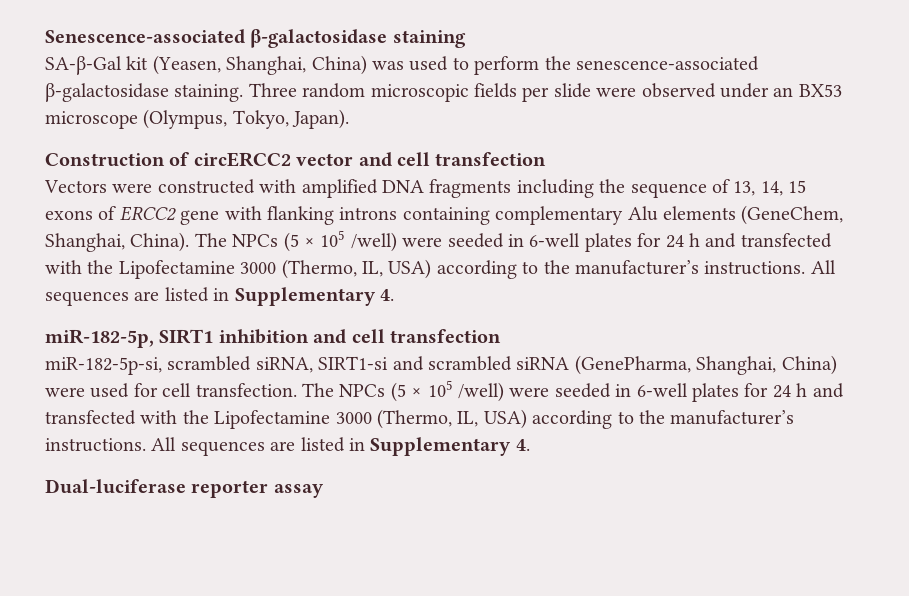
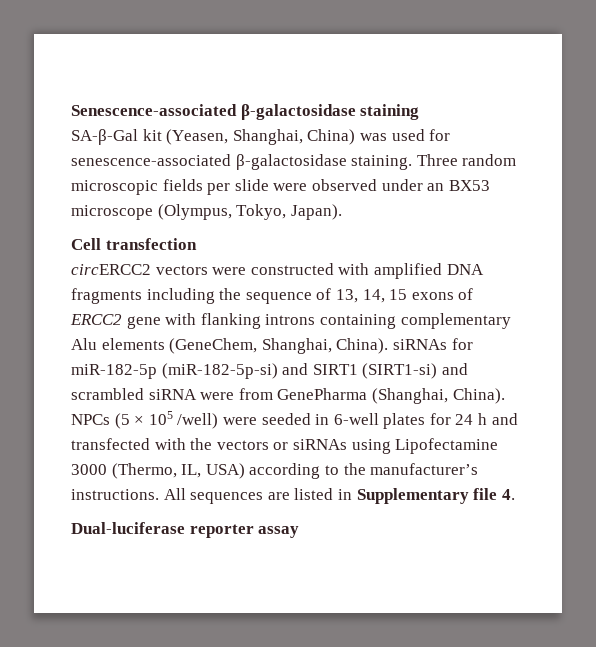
- SA-β-Gal kit (Yeasen, Shanghai, China) was used to perform the senescence-associated β-galactosidase staining.
+ SA-β-Gal kit (Yeasen, Shanghai, China) was used for senescence-associated β-galactosidase staining.
- Construction of circERCC2 vector and cell transfection
- Vectors were constructed with amplified DNA fragments including the sequence of 13, 14, 15 exons of ERCC2 gene with flanking introns containing complementary Alu elements (GeneChem, Shanghai, China). The NPCs (5 × 105 /well) were seeded in 6-well plates for 24 h and transfected with the Lipofectamine 3000 (Thermo, IL, USA) according to the manufacturer’s instructions. All sequences are listed in Supplementary 4.
- miR-182-5p, SIRT1 inhibition and cell transfection
- miR-182-5p-si, scrambled siRNA, SIRT1-si and scrambled siRNA (GenePharma, Shanghai, China) were used for cell transfection. The NPCs (5 × 105 /well) were seeded in 6-well plates for 24 h and transfected with the Lipofectamine 3000 (Thermo, IL, USA) according to the manufacturer’s instructions. All sequences are listed in Supplementary 4.
+ Cell transfection
+ circERCC2 vectors were constructed with amplified DNA fragments including the sequence of 13, 14, 15 exons of ERCC2 gene with flanking introns containing complementary Alu elements (GeneChem, Shanghai, China). siRNAs for miR-182-5p (miR-182-5p-si) and SIRT1 (SIRT1-si) and scrambled siRNA were from GenePharma (Shanghai, China). NPCs (5 × 105 /well) were seeded in 6-well plates for 24 h and transfected with the vectors or siRNAs using Lipofectamine 3000 (Thermo, IL, USA) according to the manufacturer’s instructions. All sequences are listed in Supplementary file 4.

